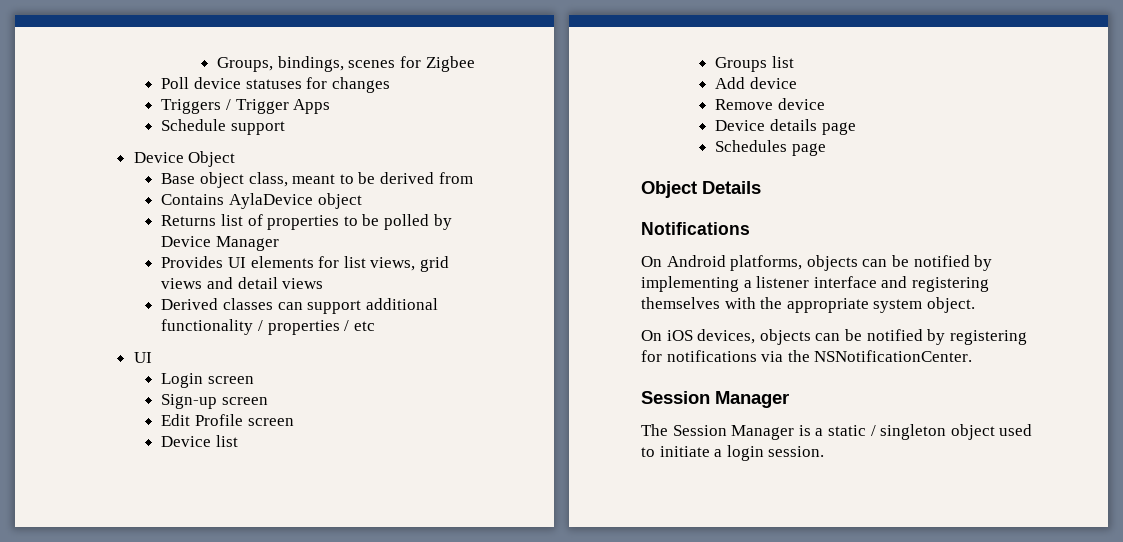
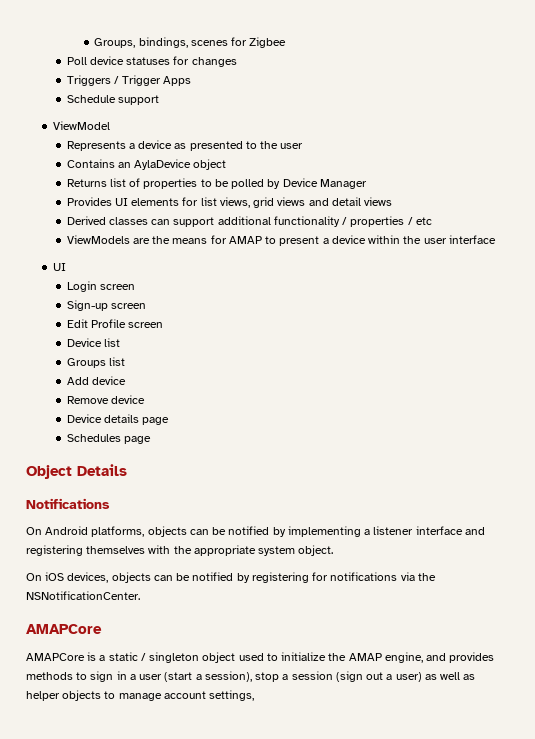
- Device Object
- Base object class, meant to be derived from
+ ViewModel
+ Represents a device as presented to the user
- Contains AylaDevice object
+ Contains an AylaDevice object
+ ViewModels are the means for AMAP to present a device within the user interface
  On iOS devices, objects can be notified by registering for notifications via the NSNotificationCenter.
- Session Manager
- The Session Manager is a static / singleton object used to initiate a login session.
+ AMAPCore
+ AMAPCore is a static / singleton object used to initialize the AMAP engine, and provides methods to sign in a user (start a session), stop a session (sign out a user) as well as helper objects to manage account settings,

